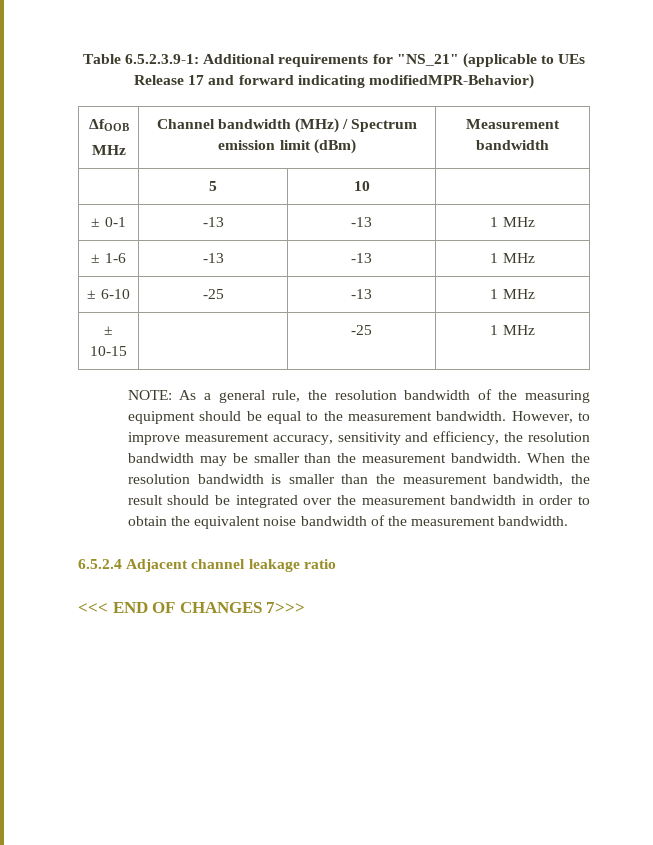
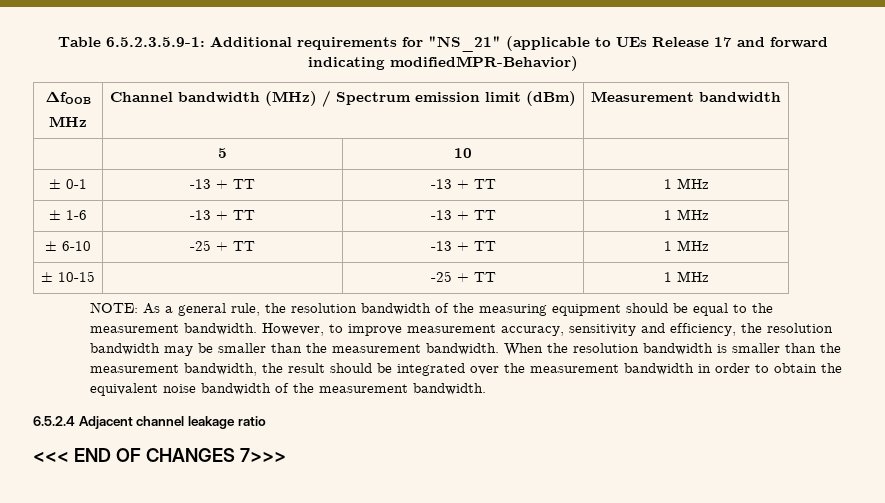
- Table 6.5.2.3.9-1: Additional requirements for "NS_21" (applicable to UEs Release 17 and forward indicating modifiedMPR-Behavior)
+ Table 6.5.2.3.5.9-1: Additional requirements for "NS_21" (applicable to UEs Release 17 and forward indicating modifiedMPR-Behavior)
- ± 0-1 | -13 | -13 | 1 MHz
+ ± 0-1 | -13 + TT | -13 + TT | 1 MHz
- ± 1-6 | -13 | -13 | 1 MHz
+ ± 1-6 | -13 + TT | -13 + TT | 1 MHz
- ± 6-10 | -25 | -13 | 1 MHz
+ ± 6-10 | -25 + TT | -13 + TT | 1 MHz
- ± 10-15 | | -25 | 1 MHz
+ ± 10-15 | | -25 + TT | 1 MHz

